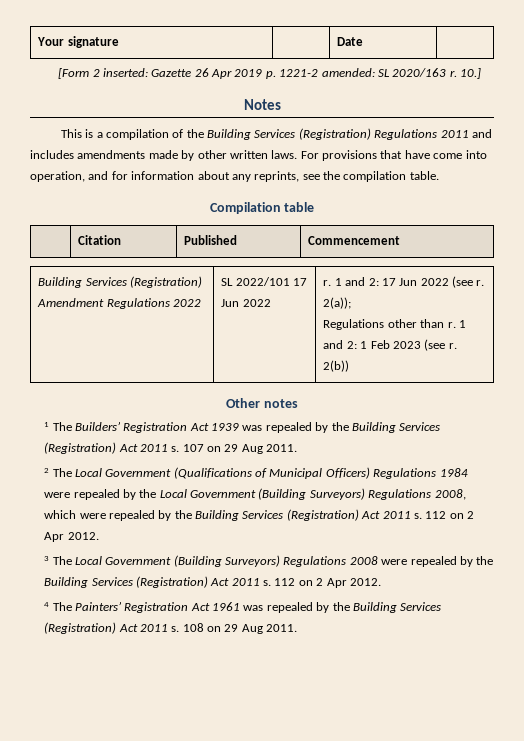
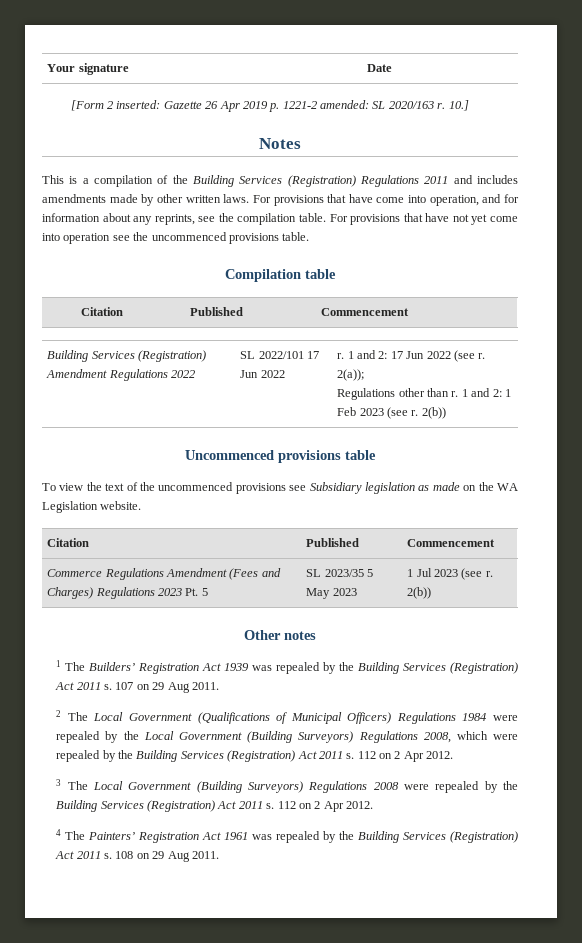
+ For provisions that have not yet come into operation see the uncommenced provisions table.
+ Uncommenced provisions table
+ To view the text of the uncommenced provisions see Subsidiary legislation as made on the WA Legislation website.
+ Citation | Published | Commencement
+ Commerce Regulations Amendment (Fees and Charges) Regulations 2023 Pt. 5 | SL 2023/35 5 May 2023 | 1 Jul 2023 (see r. 2(b))

